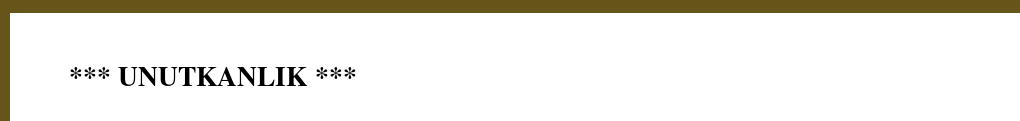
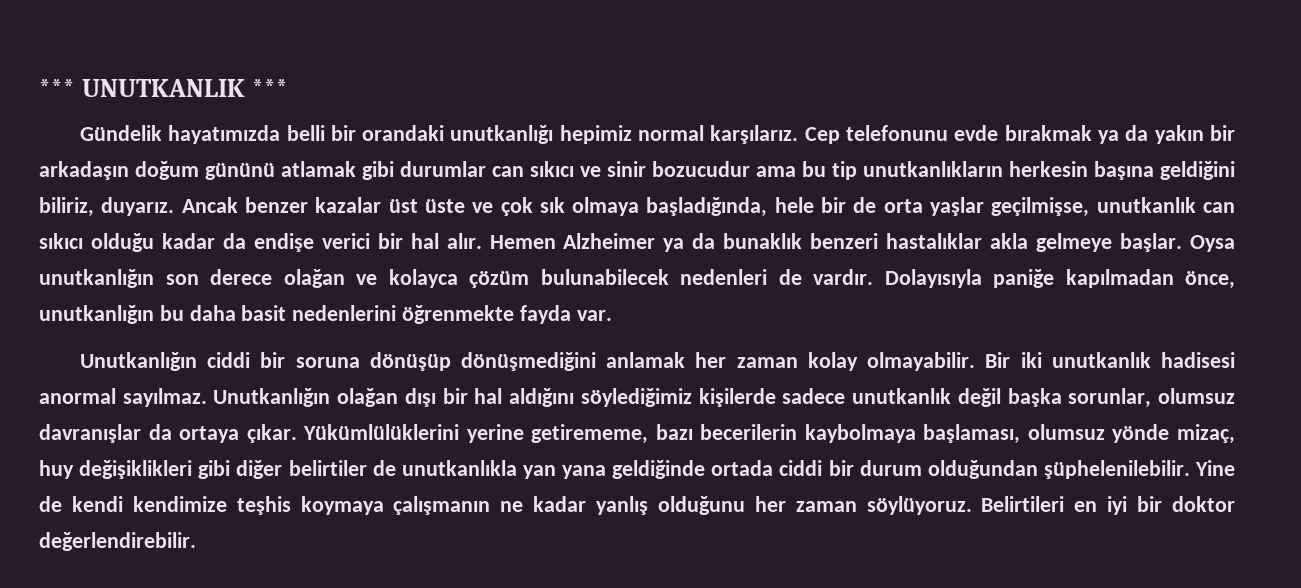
+ Gündelik hayatımızda belli bir orandaki unutkanlığı hepimiz normal karşılarız. Cep telefonunu evde bırakmak ya da yakın bir arkadaşın doğum gününü atlamak gibi durumlar can sıkıcı ve sinir bozucudur ama bu tip unutkanlıkların herkesin başına geldiğini biliriz, duyarız. Ancak benzer kazalar üst üste ve çok sık olmaya başladığında, hele bir de orta yaşlar geçilmişse, unutkanlık can sıkıcı olduğu kadar da endişe verici bir hal alır. Hemen Alzheimer ya da bunaklık benzeri hastalıklar akla gelmeye başlar. Oysa unutkanlığın son derece olağan ve kolayca çözüm bulunabilecek nedenleri de vardır. Dolayısıyla paniğe kapılmadan önce, unutkanlığın bu daha basit nedenlerini öğrenmekte fayda var.
+ Unutkanlığın ciddi bir soruna dönüşüp dönüşmediğini anlamak her zaman kolay olmayabilir. Bir iki unutkanlık hadisesi anormal sayılmaz. Unutkanlığın olağan dışı bir hal aldığını söylediğimiz kişilerde sadece unutkanlık değil başka sorunlar, olumsuz davranışlar da ortaya çıkar. Yükümlülüklerini yerine getirememe, bazı becerilerin kaybolmaya başlaması, olumsuz yönde mizaç, huy değişiklikleri gibi diğer belirtiler de unutkanlıkla yan yana geldiğinde ortada ciddi bir durum olduğundan şüphelenilebilir. Yine de kendi kendimize teşhis koymaya çalışmanın ne kadar yanlış olduğunu her zaman söylüyoruz. Belirtileri en iyi bir doktor değerlendirebilir.

